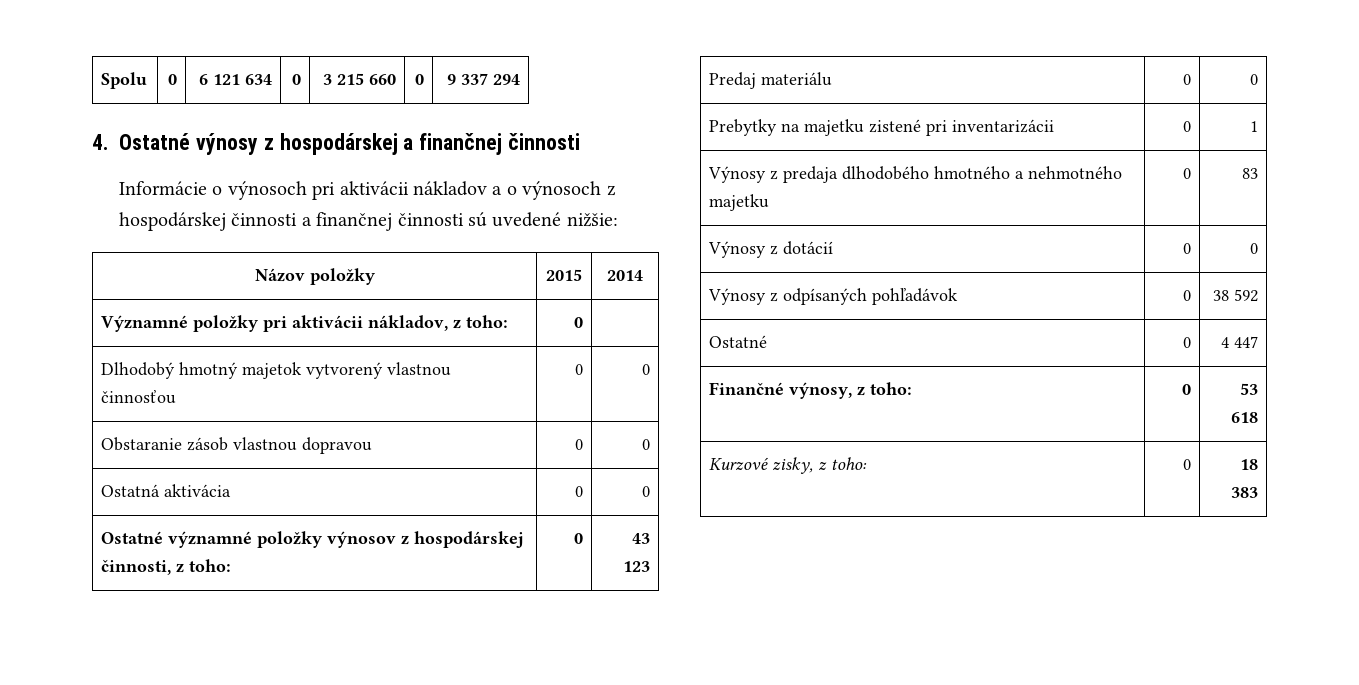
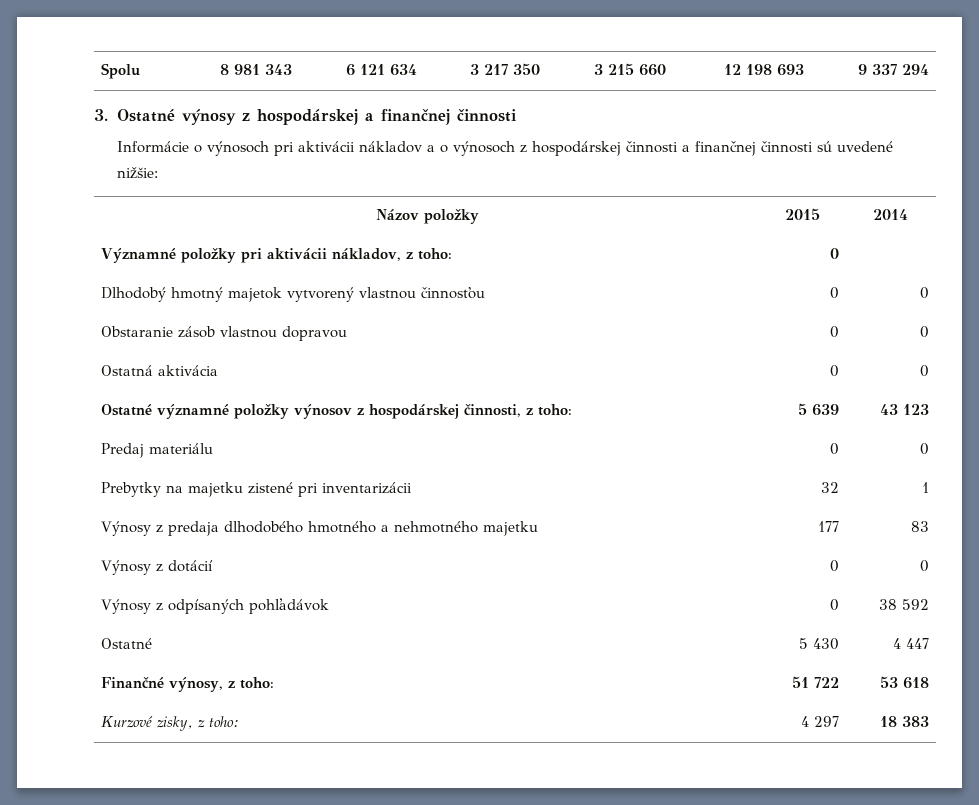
- Spolu | 0 | 6 121 634 | 0 | 3 215 660 | 0 | 9 337 294
+ Spolu | 8 981 343 | 6 121 634 | 3 217 350 | 3 215 660 | 12 198 693 | 9 337 294
- 4. Ostatné výnosy z hospodárskej a finančnej činnosti
+ 3. Ostatné výnosy z hospodárskej a finančnej činnosti
- Ostatné významné položky výnosov z hospodárskej činnosti, z toho: | 0 | 43 123
+ Ostatné významné položky výnosov z hospodárskej činnosti, z toho: | 5 639 | 43 123
- Prebytky na majetku zistené pri inventarizácii | 0 | 1
+ Prebytky na majetku zistené pri inventarizácii | 32 | 1
- Výnosy z predaja dlhodobého hmotného a nehmotného majetku | 0 | 83
+ Výnosy z predaja dlhodobého hmotného a nehmotného majetku | 177 | 83
- Ostatné | 0 | 4 447
+ Ostatné | 5 430 | 4 447
- Finančné výnosy, z toho: | 0 | 53 618
+ Finančné výnosy, z toho: | 51 722 | 53 618
- Kurzové zisky, z toho: | 0 | 18 383
+ Kurzové zisky, z toho: | 4 297 | 18 383

